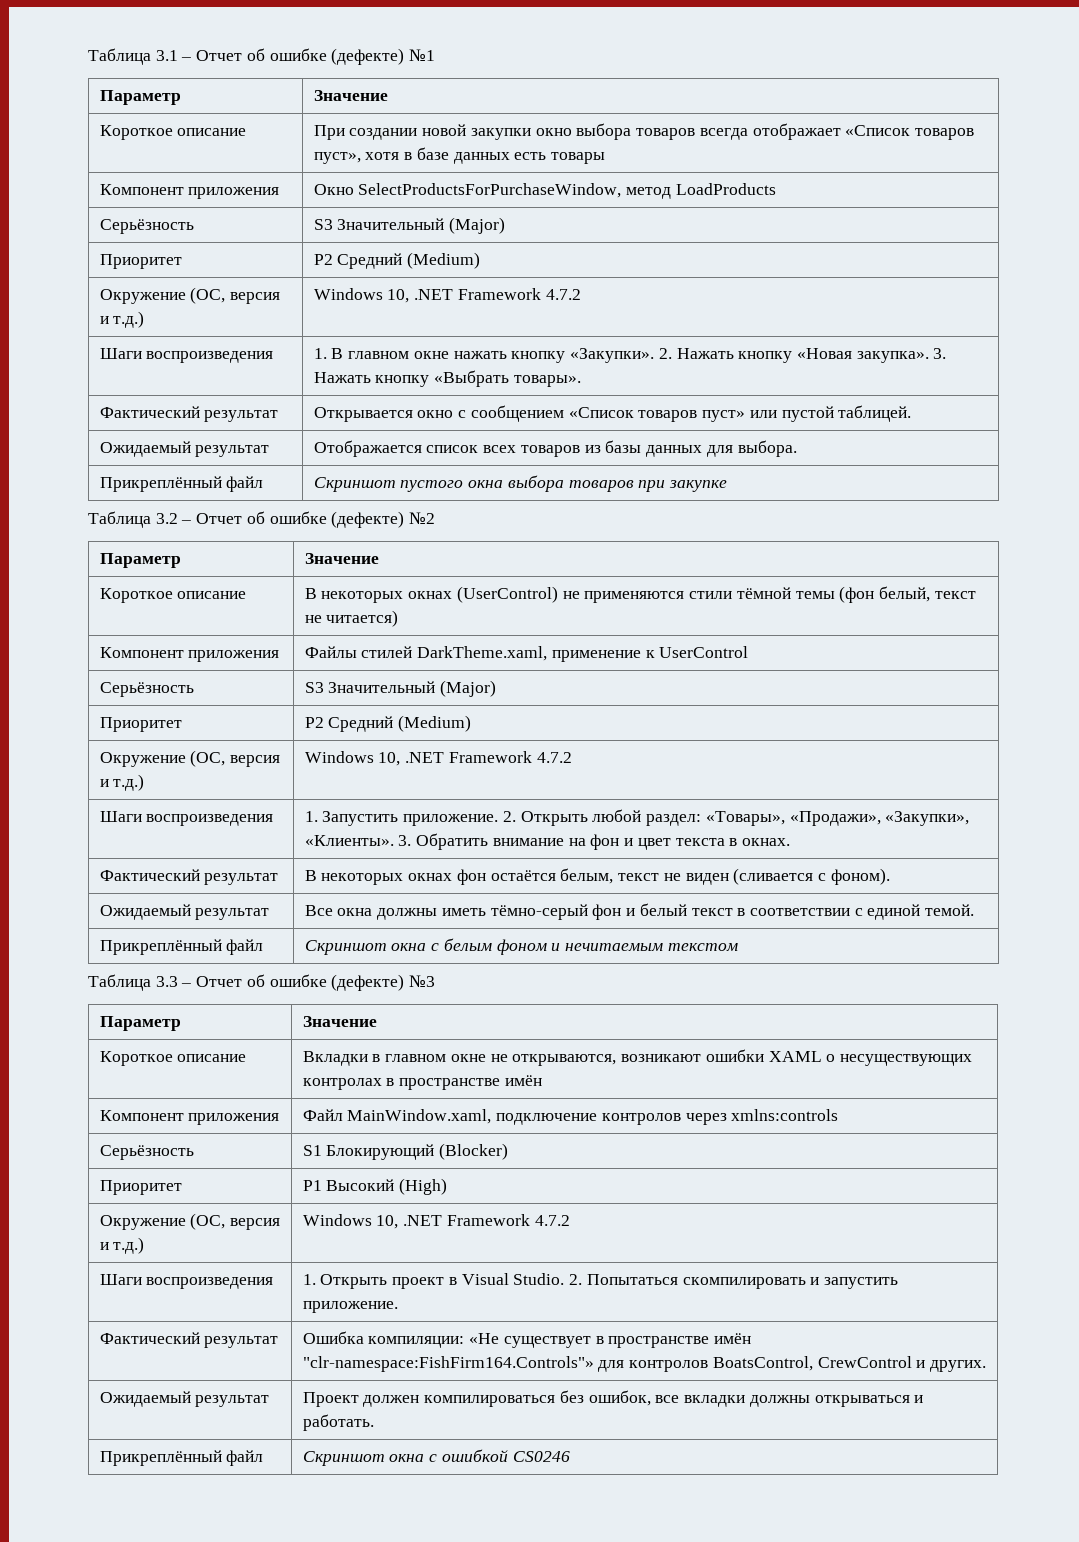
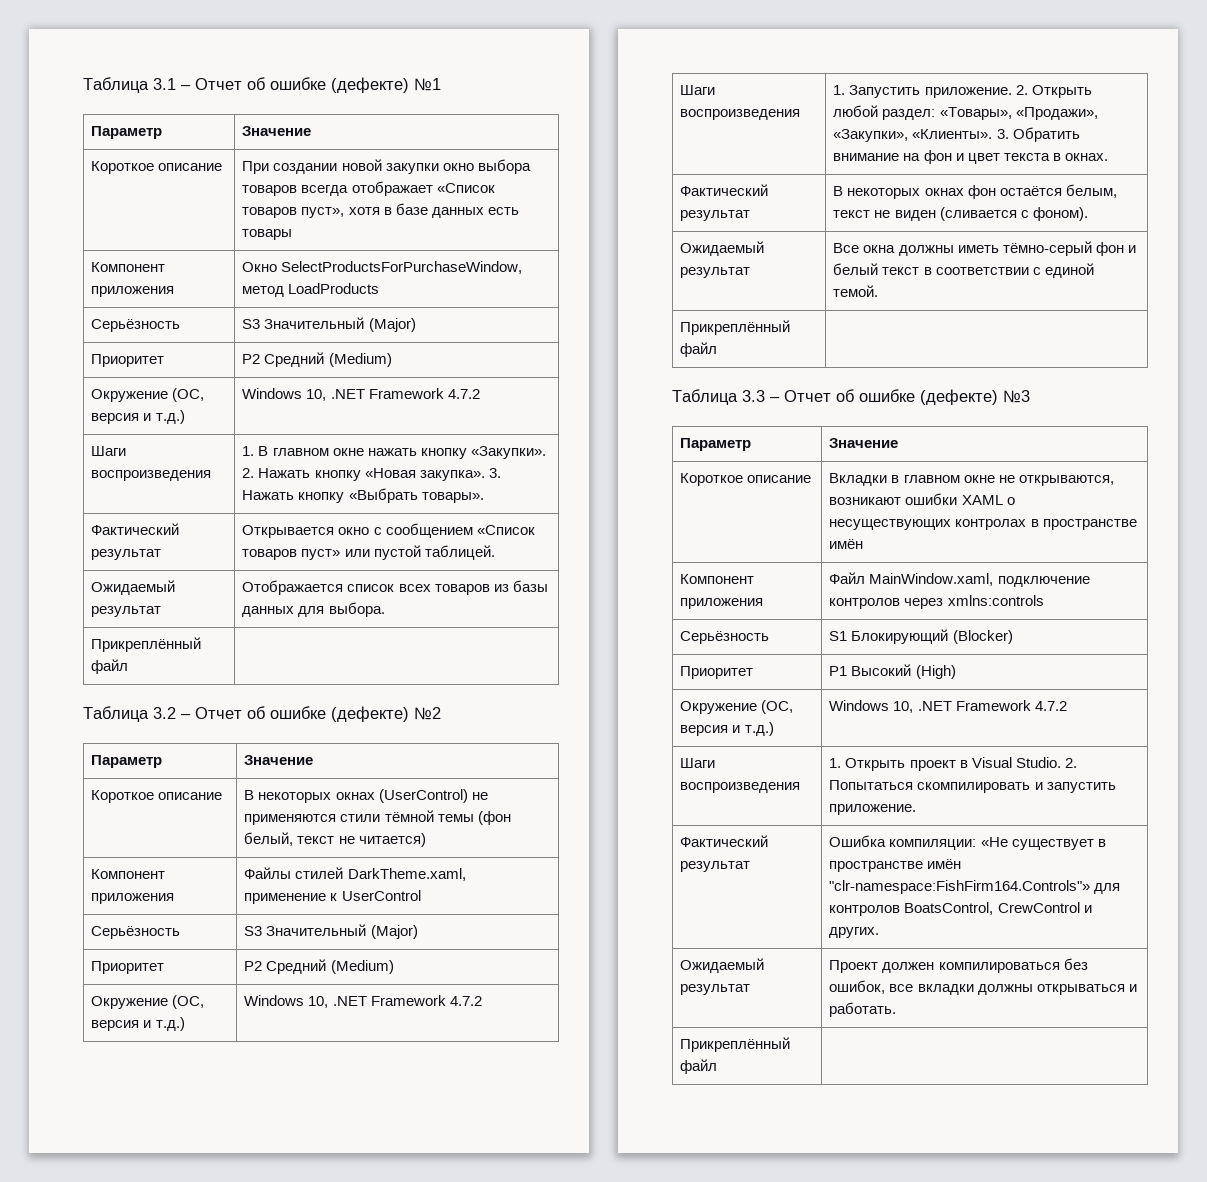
  Ожидаемый результат | Отображается список всех товаров из базы данных для выбора.
- Прикреплённый файл | Скриншот пустого окна выбора товаров при закупке
+ Прикреплённый файл |
  Ожидаемый результат | Все окна должны иметь тёмно-серый фон и белый текст в соответствии с единой темой.
- Прикреплённый файл | Скриншот окна с белым фоном и нечитаемым текстом
+ Прикреплённый файл |
  Ожидаемый результат | Проект должен компилироваться без ошибок, все вкладки должны открываться и работать.
- Прикреплённый файл | Скриншот окна с ошибкой CS0246
+ Прикреплённый файл |

